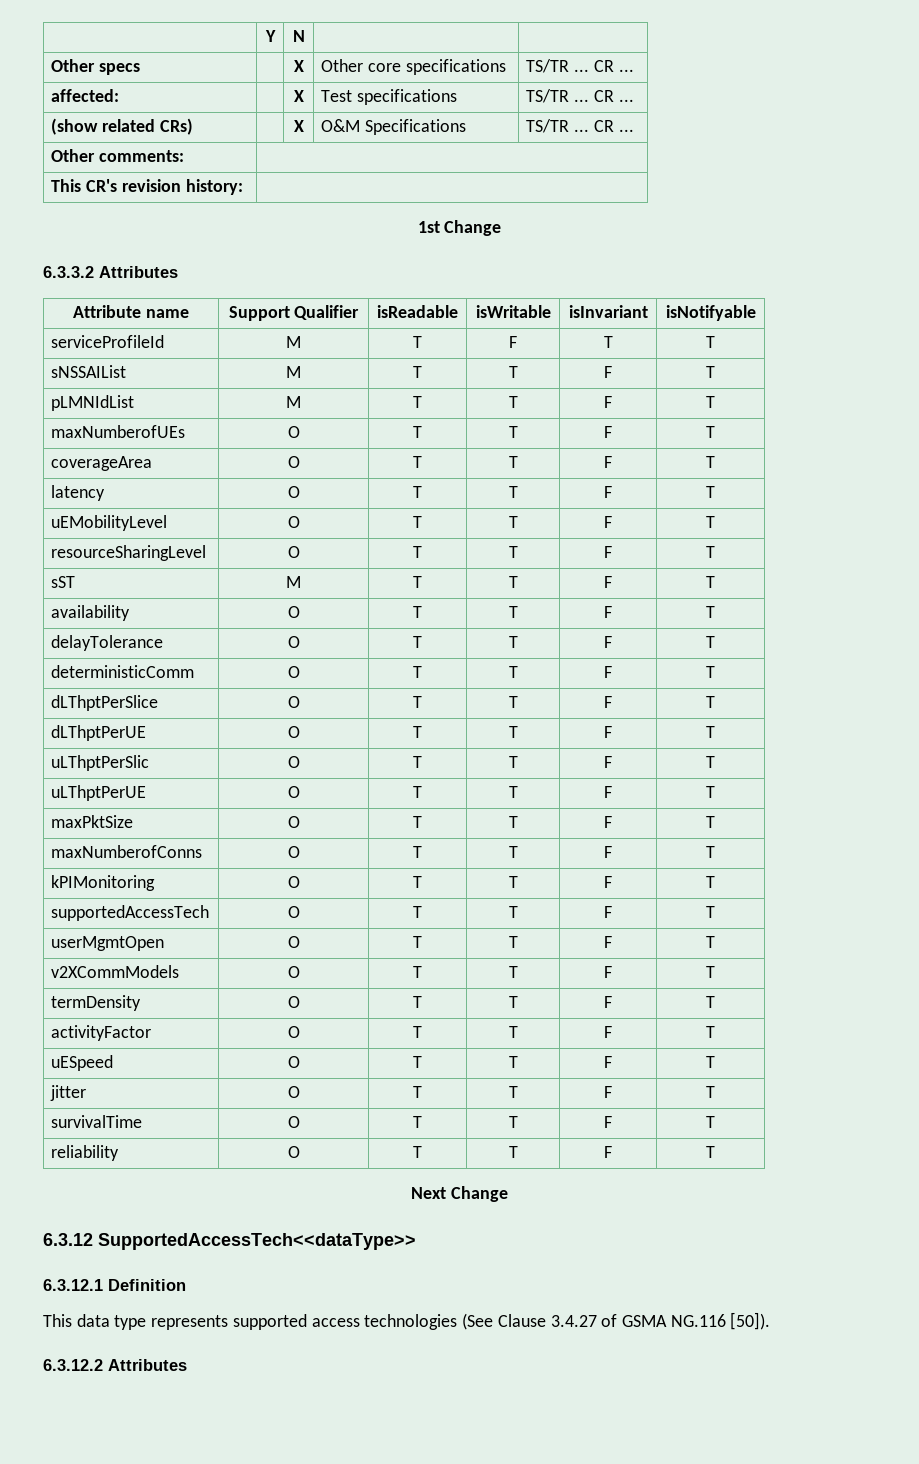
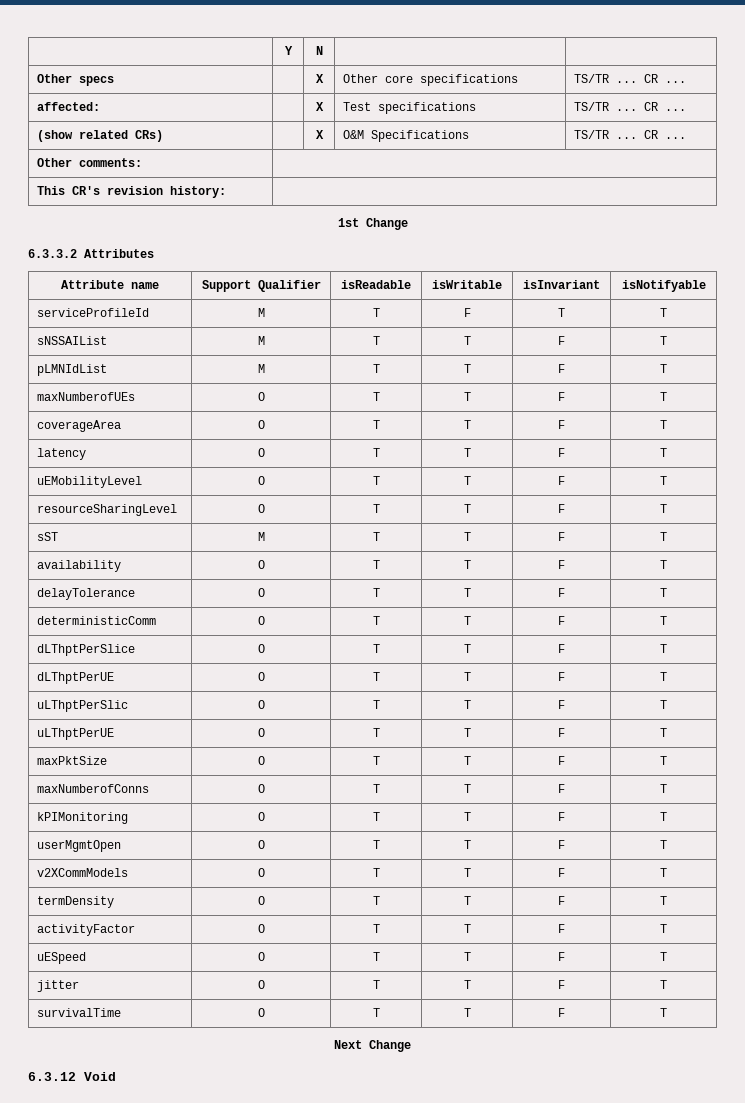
- supportedAccessTech | O | T | T | F | T
- reliability | O | T | T | F | T
  Next Change
- 6.3.12 SupportedAccessTech<<dataType>>
- 6.3.12.1 Definition
- This data type represents supported access technologies (See Clause 3.4.27 of GSMA NG.116 [50]).
- 6.3.12.2 Attributes
+ 6.3.12 Void

